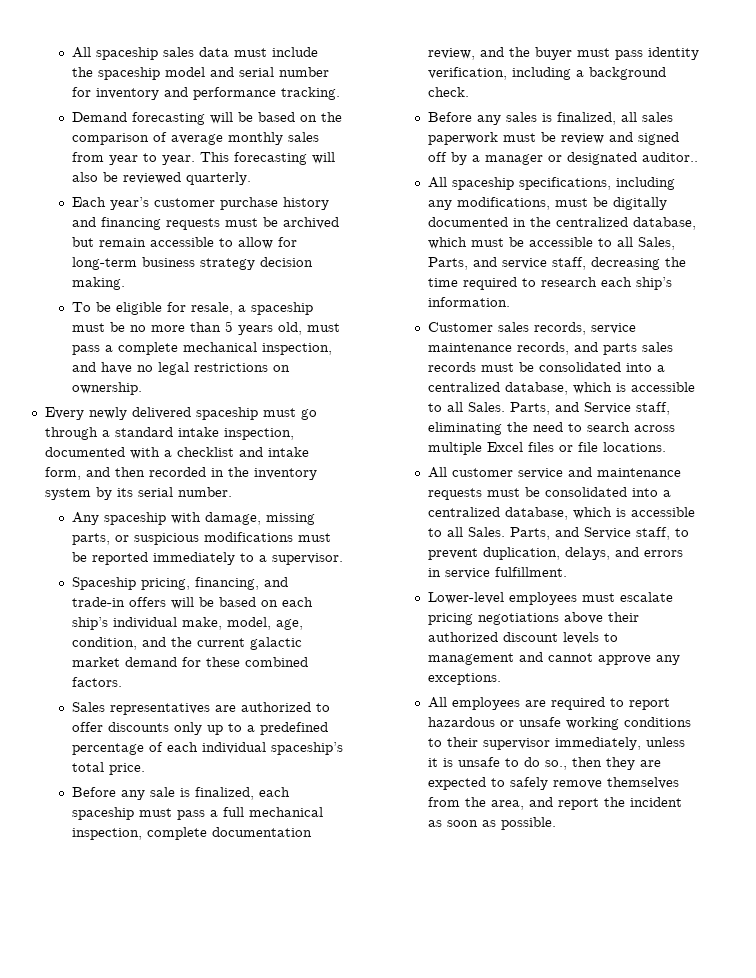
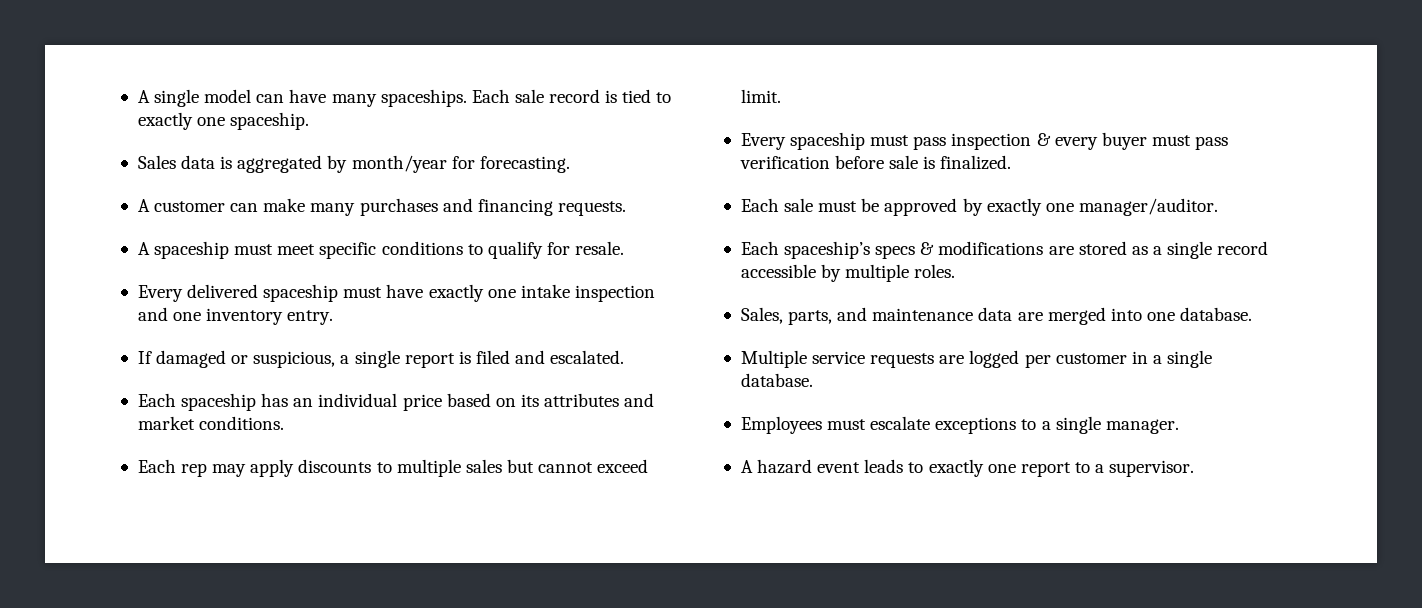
- All spaceship sales data must include the spaceship model and serial number for inventory and performance tracking.
- Demand forecasting will be based on the comparison of average monthly sales from year to year. This forecasting will also be reviewed quarterly.
- Each year’s customer purchase history and financing requests must be archived but remain accessible to allow for long-term business strategy decision making.
- To be eligible for resale, a spaceship must be no more than 5 years old, must pass a complete mechanical inspection, and have no legal restrictions on ownership.
- Every newly delivered spaceship must go through a standard intake inspection, documented with a checklist and intake form, and then recorded in the inventory system by its serial number.
- Any spaceship with damage, missing parts, or suspicious modifications must be reported immediately to a supervisor.
- Spaceship pricing, financing, and trade-in offers will be based on each ship’s individual make, model, age, condition, and the current galactic market demand for these combined factors.
- Sales representatives are authorized to offer discounts only up to a predefined percentage of each individual spaceship’s total price.
- Before any sale is finalized, each spaceship must pass a full mechanical inspection, complete documentation review, and the buyer must pass identity verification, including a background check.
- Before any sales is finalized, all sales paperwork must be review and signed off by a manager or designated auditor..
- All spaceship specifications, including any modifications, must be digitally documented in the centralized database, which must be accessible to all Sales, Parts, and service staff, decreasing the time required to research each ship’s information.
- Customer sales records, service maintenance records, and parts sales records must be consolidated into a centralized database, which is accessible to all Sales. Parts, and Service staff, eliminating the need to search across multiple Excel files or file locations.
- All customer service and maintenance requests must be consolidated into a centralized database, which is accessible to all Sales. Parts, and Service staff, to prevent duplication, delays, and errors in service fulfillment.
- Lower-level employees must escalate pricing negotiations above their authorized discount levels to management and cannot approve any exceptions.
- All employees are required to report hazardous or unsafe working conditions to their supervisor immediately, unless it is unsafe to do so., then they are expected to safely remove themselves from the area, and report the incident as soon as possible.
+ A single model can have many spaceships. Each sale record is tied to exactly one spaceship.
+ Sales data is aggregated by month/year for forecasting.
+ A customer can make many purchases and financing requests.
+ A spaceship must meet specific conditions to qualify for resale.
+ Every delivered spaceship must have exactly one intake inspection and one inventory entry.
+ If damaged or suspicious, a single report is filed and escalated.
+ Each spaceship has an individual price based on its attributes and market conditions.
+ Each rep may apply discounts to multiple sales but cannot exceed limit.
+ Every spaceship must pass inspection & every buyer must pass verification before sale is finalized.
+ Each sale must be approved by exactly one manager/auditor.
+ Each spaceship’s specs & modifications are stored as a single record accessible by multiple roles.
+ Sales, parts, and maintenance data are merged into one database.
+ Multiple service requests are logged per customer in a single database.
+ Employees must escalate exceptions to a single manager.
+ A hazard event leads to exactly one report to a supervisor.

